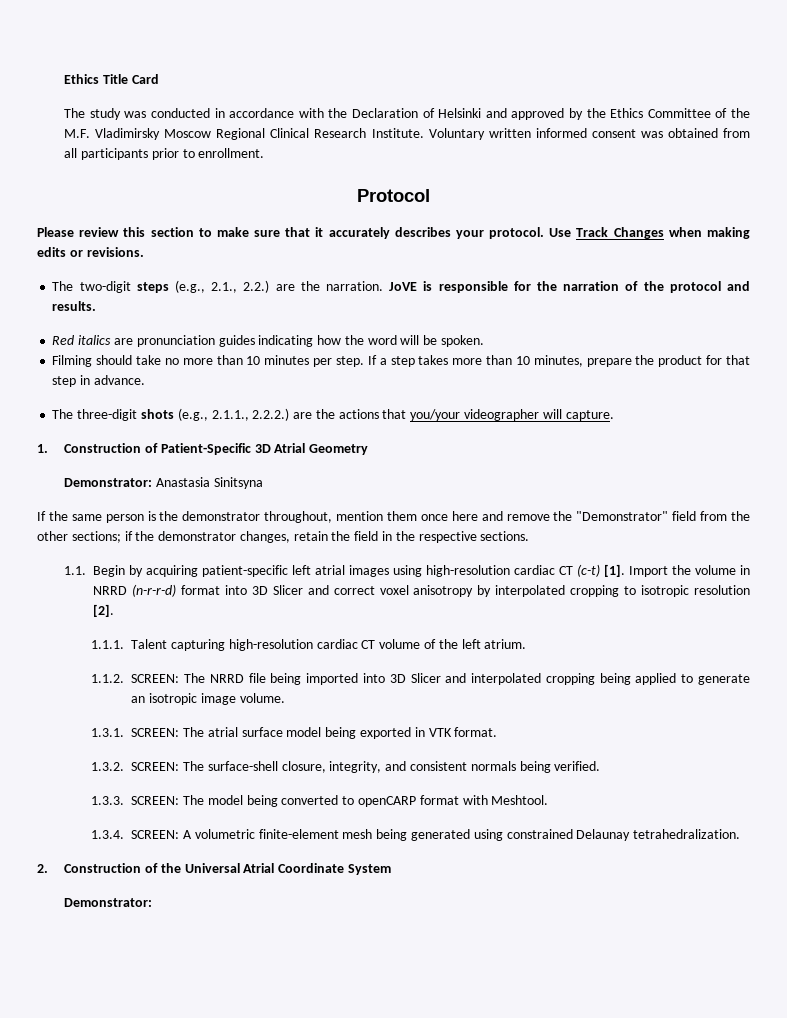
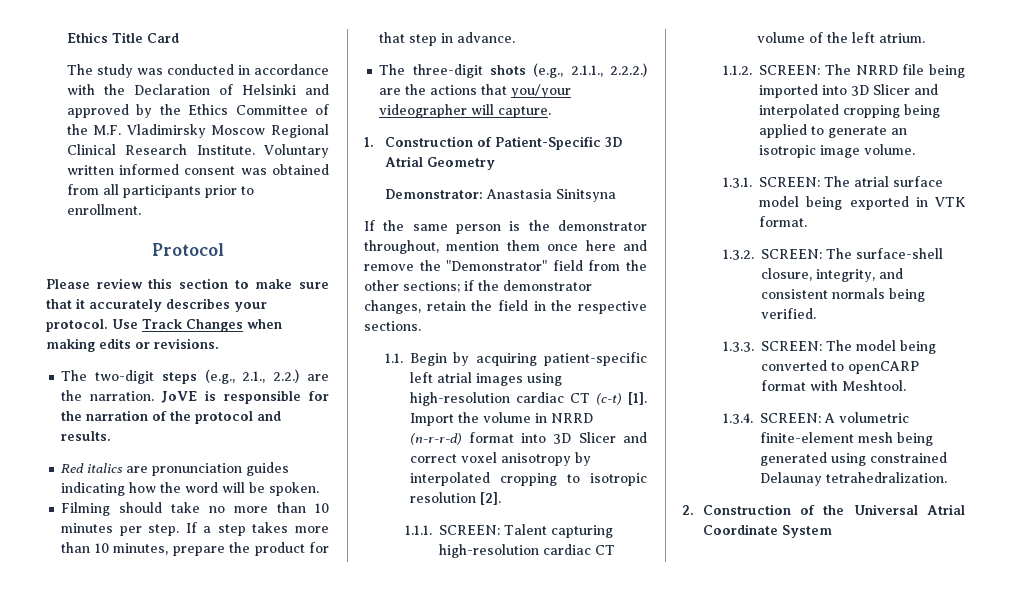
- 1.1.1. Talent capturing high-resolution cardiac CT volume of the left atrium.
+ 1.1.1. SCREEN: Talent capturing high-resolution cardiac CT volume of the left atrium.
  2. Construction of the Universal Atrial Coordinate System
- Demonstrator:

